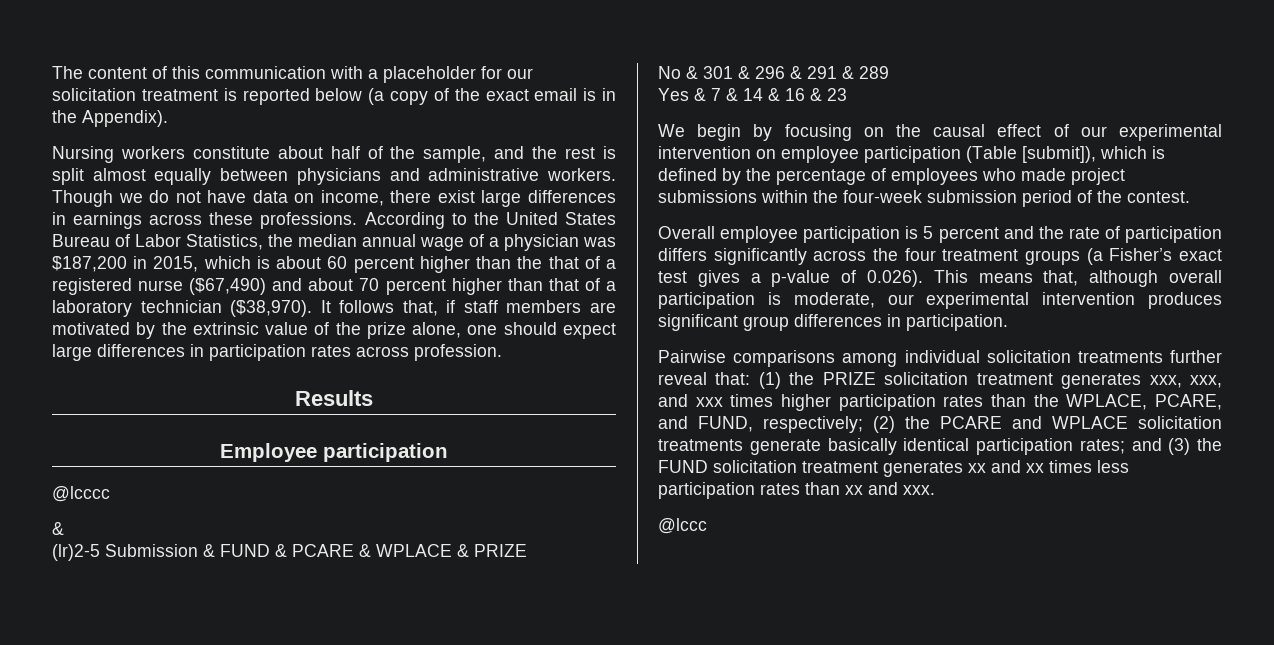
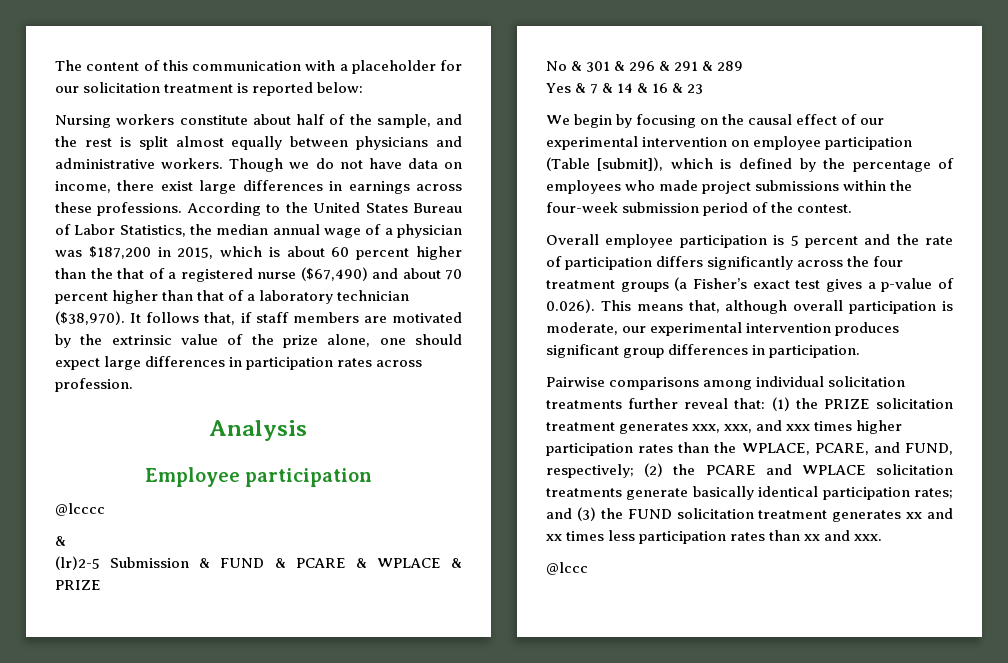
- The content of this communication with a placeholder for our solicitation treatment is reported below (a copy of the exact email is in the Appendix).
+ The content of this communication with a placeholder for our solicitation treatment is reported below:
- Results
+ Analysis

